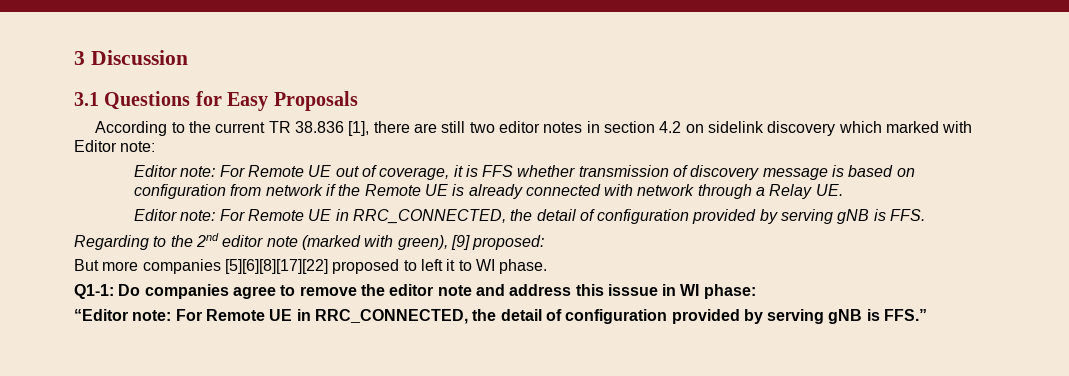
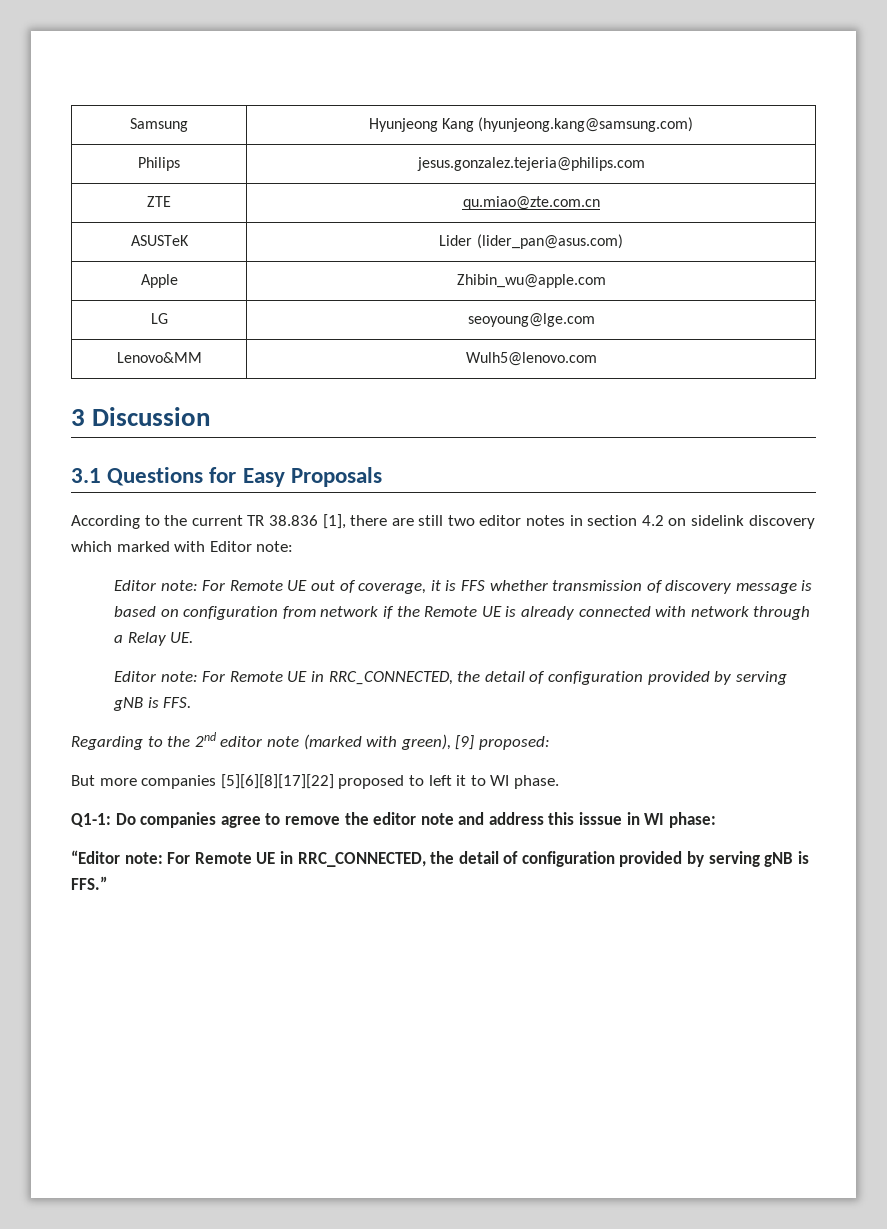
+ Samsung | Hyunjeong Kang (hyunjeong.kang@samsung.com)
+ Philips | jesus.gonzalez.tejeria@philips.com
+ ZTE | qu.miao@zte.com.cn
+ ASUSTeK | Lider (lider_pan@asus.com)
+ Apple | Zhibin_wu@apple.com
+ LG | seoyoung@lge.com
+ Lenovo&MM | Wulh5@lenovo.com

